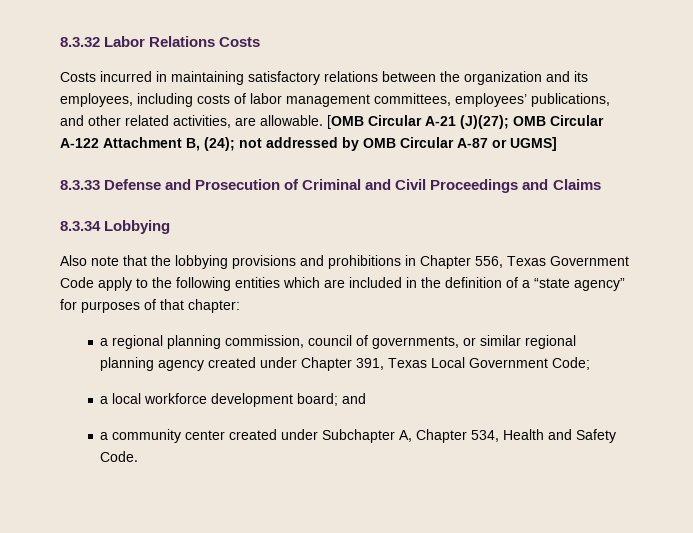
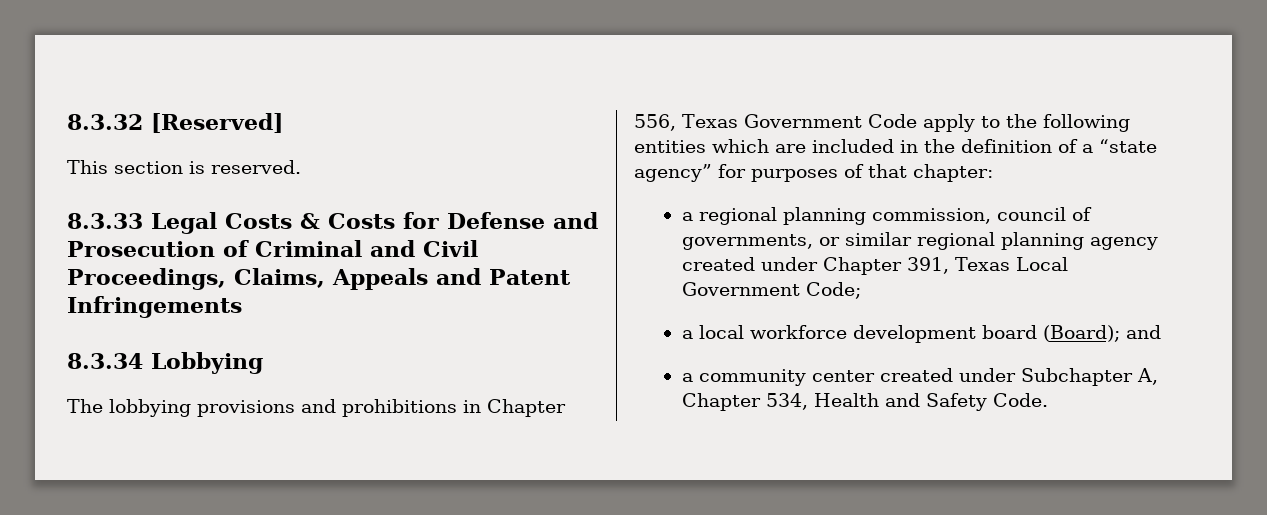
- 8.3.32 Labor Relations Costs
- Costs incurred in maintaining satisfactory relations between the organization and its employees, including costs of labor management committees, employees’ publications, and other related activities, are allowable. [OMB Circular A-21 (J)(27); OMB Circular A-122 Attachment B, (24); not addressed by OMB Circular A-87 or UGMS]
- 8.3.33 Defense and Prosecution of Criminal and Civil Proceedings and Claims
+ 8.3.32 [Reserved]
+ This section is reserved.
+ 8.3.33 Legal Costs & Costs for Defense and Prosecution of Criminal and Civil Proceedings, Claims, Appeals and Patent Infringements
  8.3.34 Lobbying
- Also note that the lobbying provisions and prohibitions in Chapter 556, Texas Government Code apply to the following entities which are included in the definition of a “state agency” for purposes of that chapter:
+ The lobbying provisions and prohibitions in Chapter 556, Texas Government Code apply to the following entities which are included in the definition of a “state agency” for purposes of that chapter:
- a local workforce development board; and
+ a local workforce development board (Board); and

